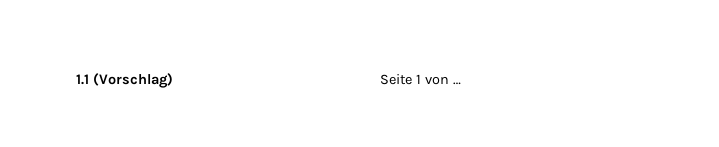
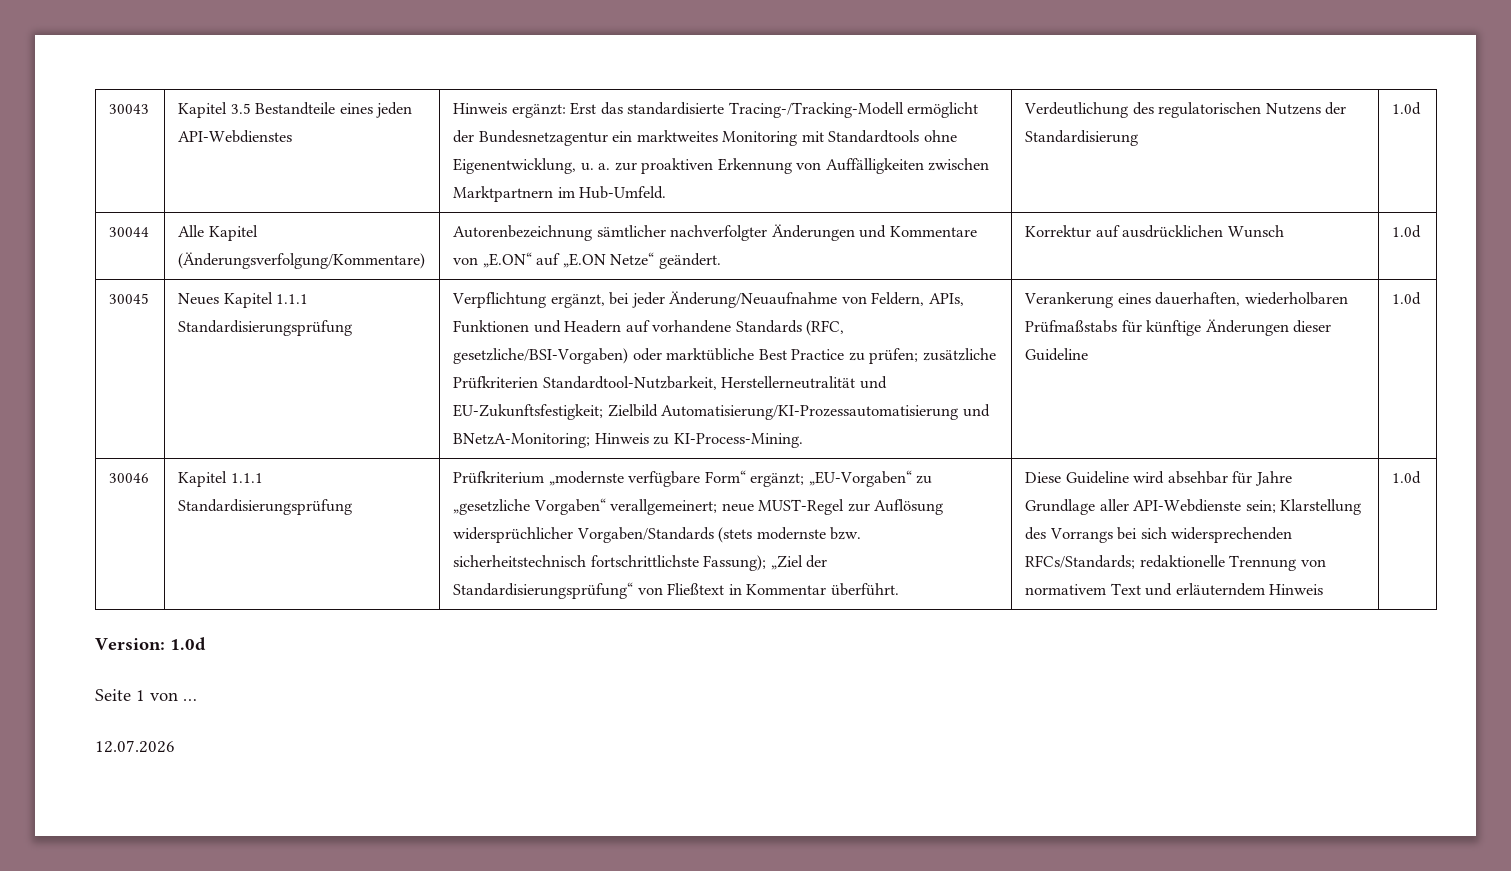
- 1.1 (Vorschlag)
+ 30043 | Kapitel 3.5 Bestandteile eines jeden API-Webdienstes | Hinweis ergänzt: Erst das standardisierte Tracing-/Tracking-Modell ermöglicht der Bundesnetzagentur ein marktweites Monitoring mit Standardtools ohne Eigenentwicklung, u. a. zur proaktiven Erkennung von Auffälligkeiten zwischen Marktpartnern im Hub-Umfeld. | Verdeutlichung des regulatorischen Nutzens der Standardisierung | 1.0d
+ 30044 | Alle Kapitel (Änderungsverfolgung/Kommentare) | Autorenbezeichnung sämtlicher nachverfolgter Änderungen und Kommentare von „E.ON“ auf „E.ON Netze“ geändert. | Korrektur auf ausdrücklichen Wunsch | 1.0d
+ 30045 | Neues Kapitel 1.1.1 Standardisierungsprüfung | Verpflichtung ergänzt, bei jeder Änderung/Neuaufnahme von Feldern, APIs, Funktionen und Headern auf vorhandene Standards (RFC, gesetzliche/BSI-Vorgaben) oder marktübliche Best Practice zu prüfen; zusätzliche Prüfkriterien Standardtool-Nutzbarkeit, Herstellerneutralität und EU-Zukunftsfestigkeit; Zielbild Automatisierung/KI-Prozessautomatisierung und BNetzA-Monitoring; Hinweis zu KI-Process-Mining. | Verankerung eines dauerhaften, wiederholbaren Prüfmaßstabs für künftige Änderungen dieser Guideline | 1.0d
+ 30046 | Kapitel 1.1.1 Standardisierungsprüfung | Prüfkriterium „modernste verfügbare Form“ ergänzt; „EU-Vorgaben“ zu „gesetzliche Vorgaben“ verallgemeinert; neue MUST-Regel zur Auflösung widersprüchlicher Vorgaben/Standards (stets modernste bzw. sicherheitstechnisch fortschrittlichste Fassung); „Ziel der Standardisierungsprüfung“ von Fließtext in Kommentar überführt. | Diese Guideline wird absehbar für Jahre Grundlage aller API-Webdienste sein; Klarstellung des Vorrangs bei sich widersprechenden RFCs/Standards; redaktionelle Trennung von normativem Text und erläuterndem Hinweis | 1.0d
+ Version: 1.0d
+ 12.07.2026

